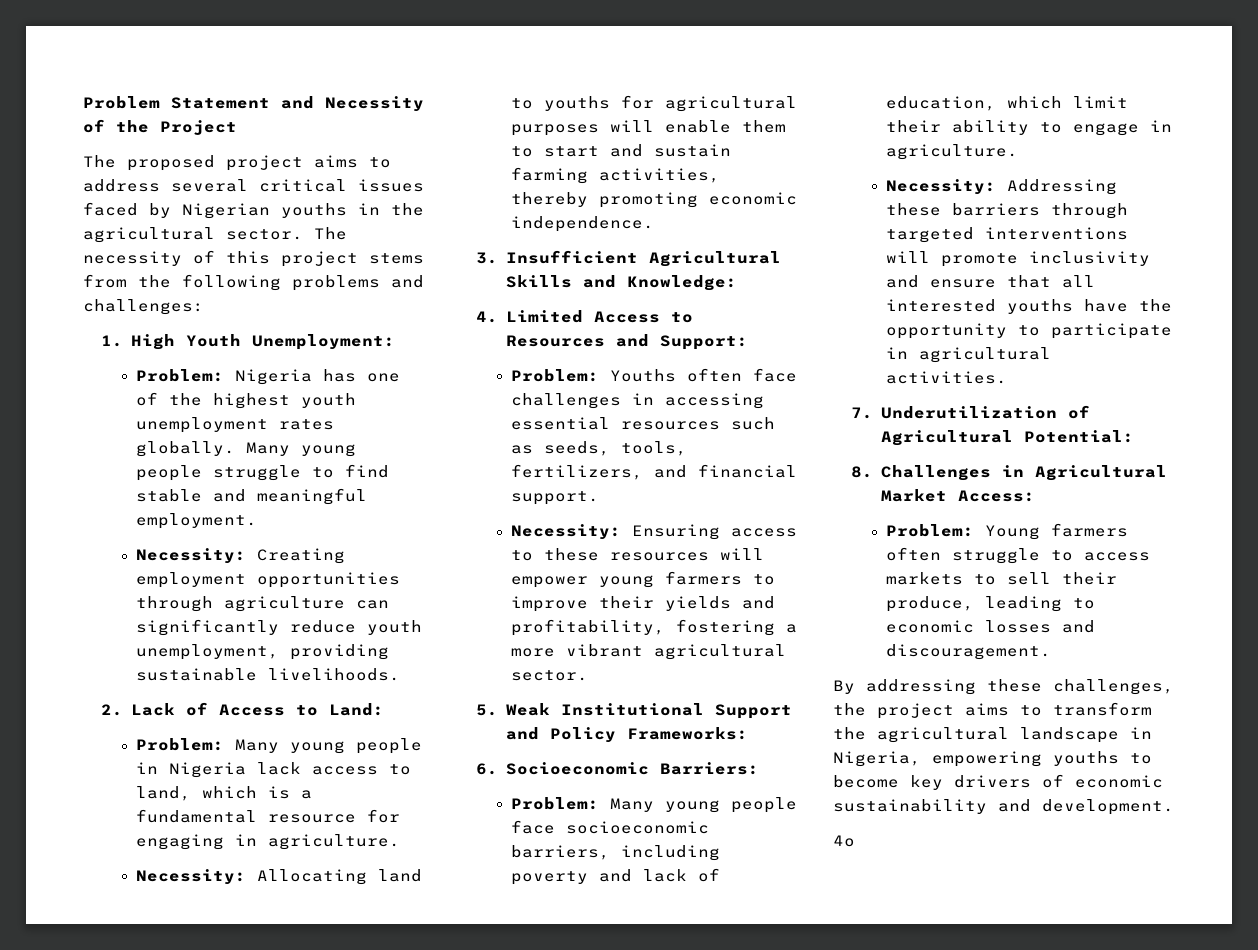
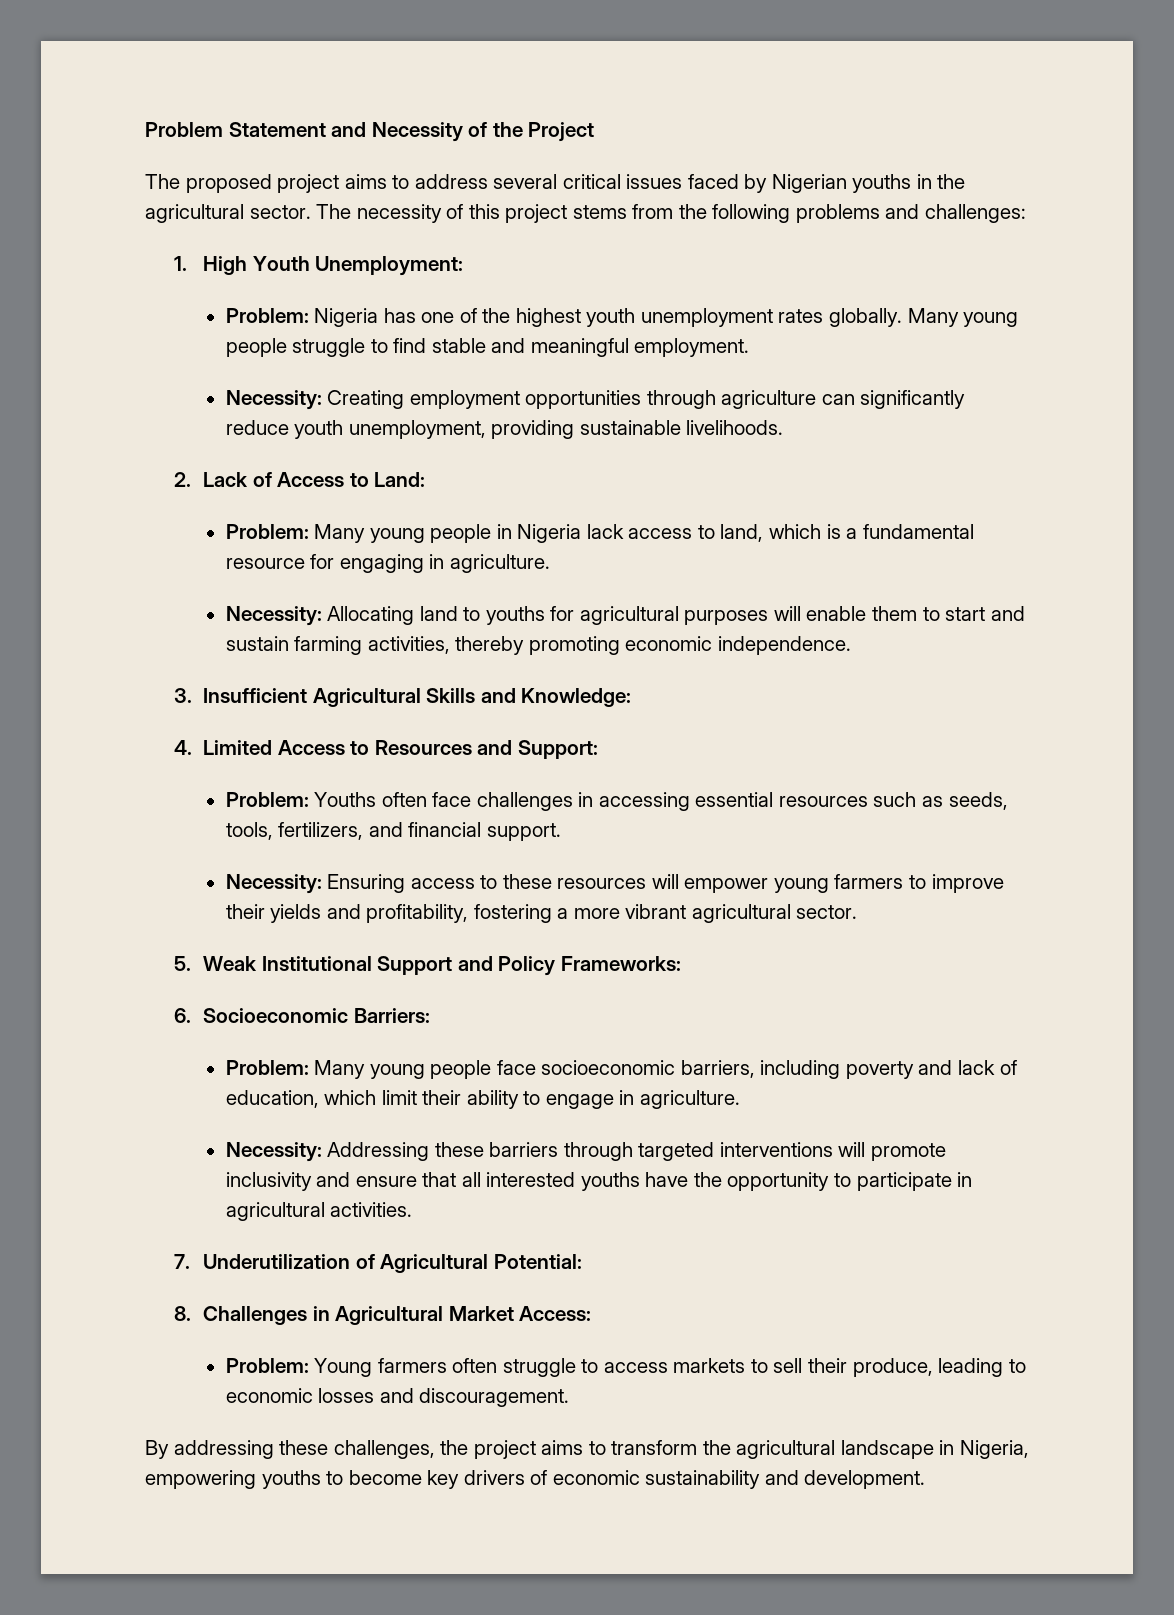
- 4o

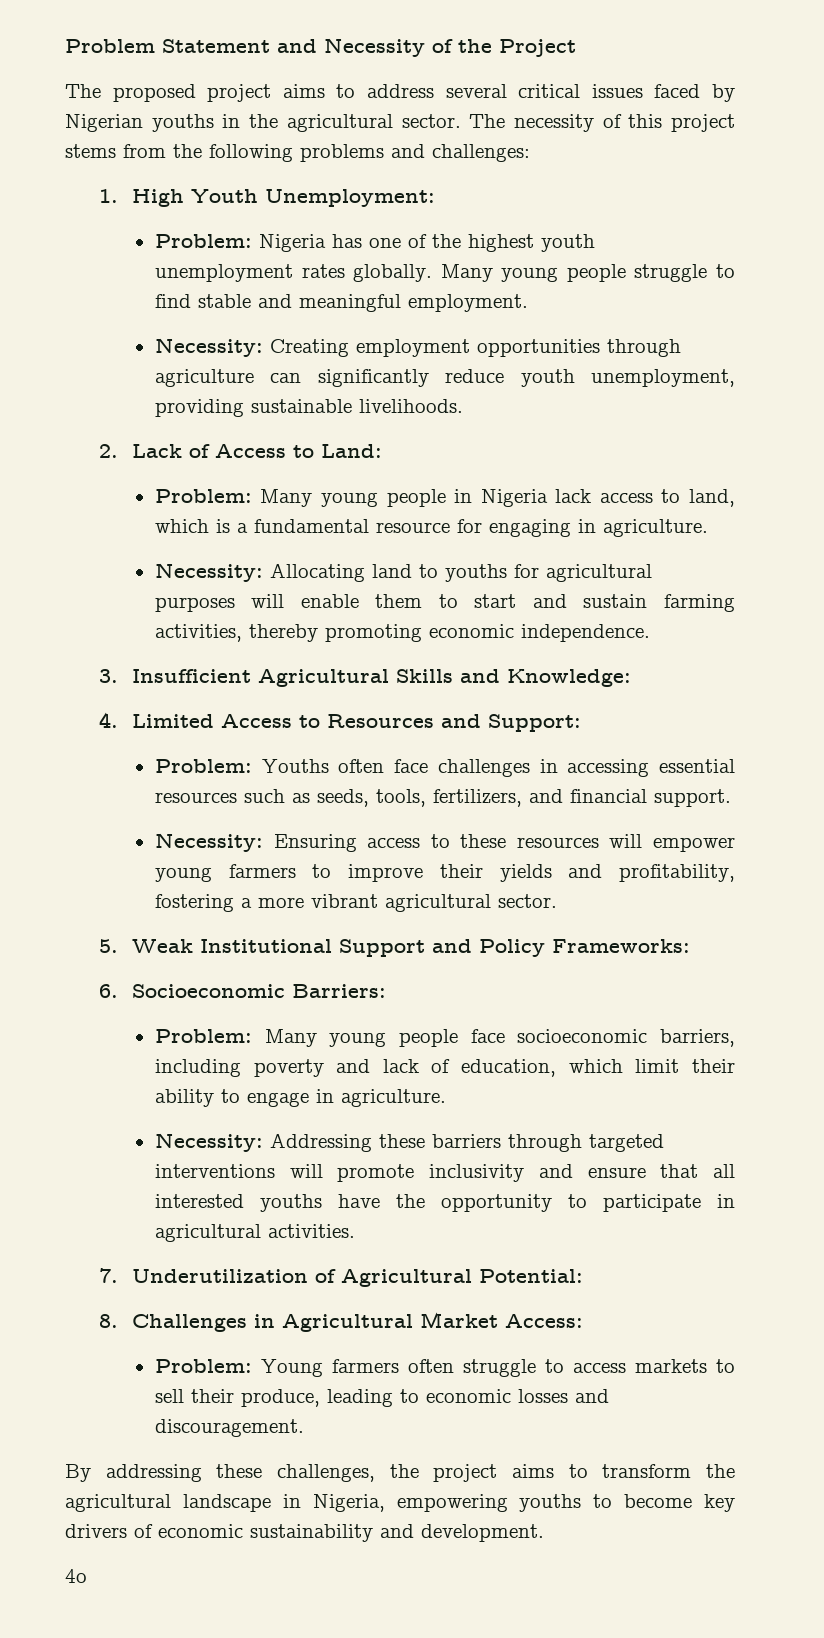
+ 4o

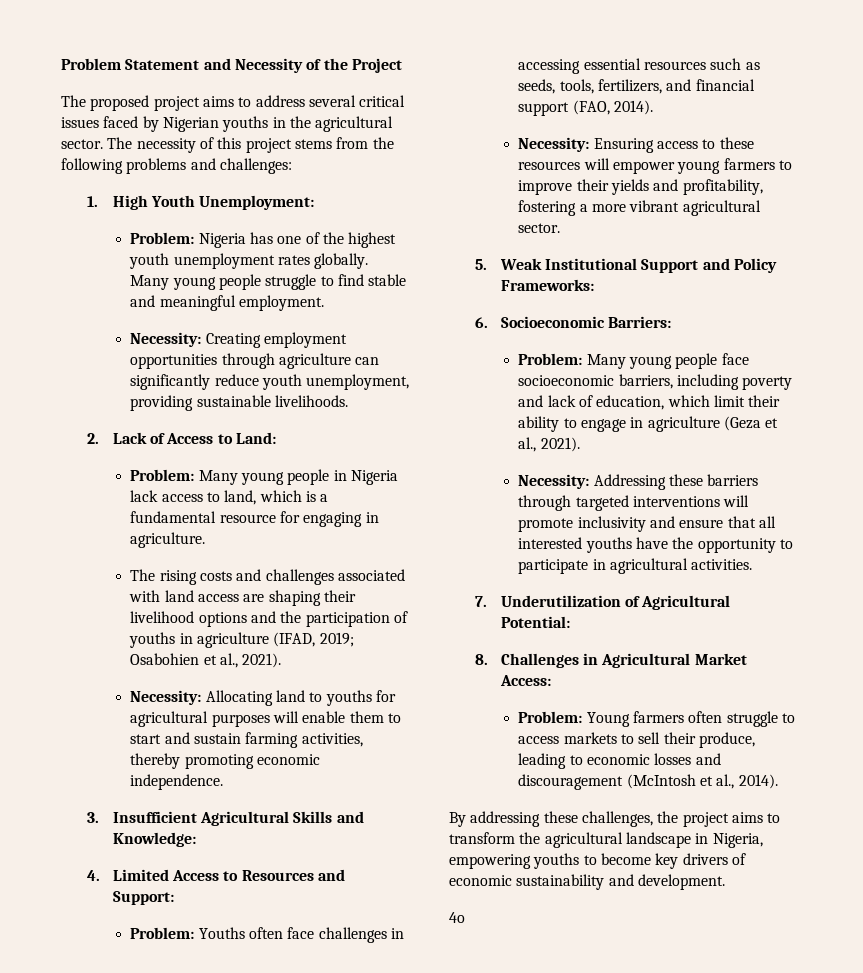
+ The rising costs and challenges associated with land access are shaping their livelihood options and the participation of youths in agriculture (IFAD, 2019; Osabohien et al., 2021).
- Problem: Youths often face challenges in accessing essential resources such as seeds, tools, fertilizers, and financial support.
+ Problem: Youths often face challenges in accessing essential resources such as seeds, tools, fertilizers, and financial support (FAO, 2014).
- Problem: Many young people face socioeconomic barriers, including poverty and lack of education, which limit their ability to engage in agriculture.
+ Problem: Many young people face socioeconomic barriers, including poverty and lack of education, which limit their ability to engage in agriculture (Geza et al., 2021).
- Problem: Young farmers often struggle to access markets to sell their produce, leading to economic losses and discouragement.
+ Problem: Young farmers often struggle to access markets to sell their produce, leading to economic losses and discouragement (McIntosh et al., 2014).

